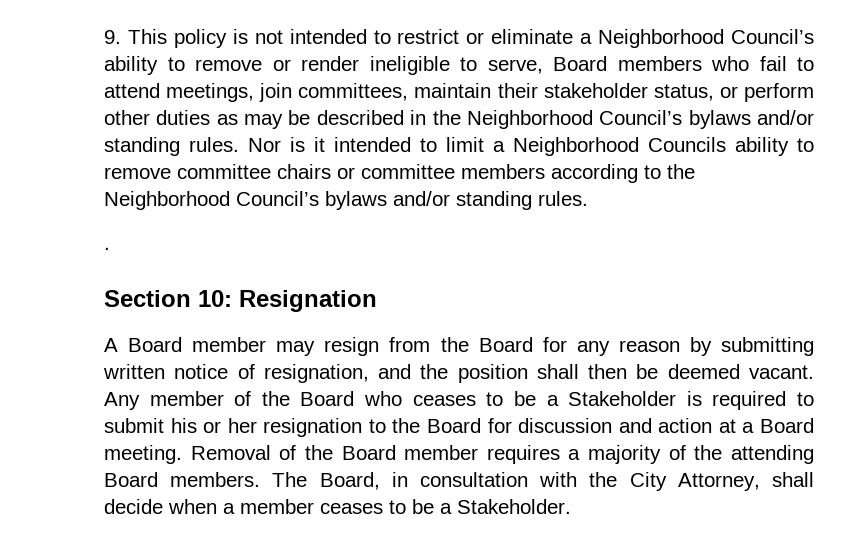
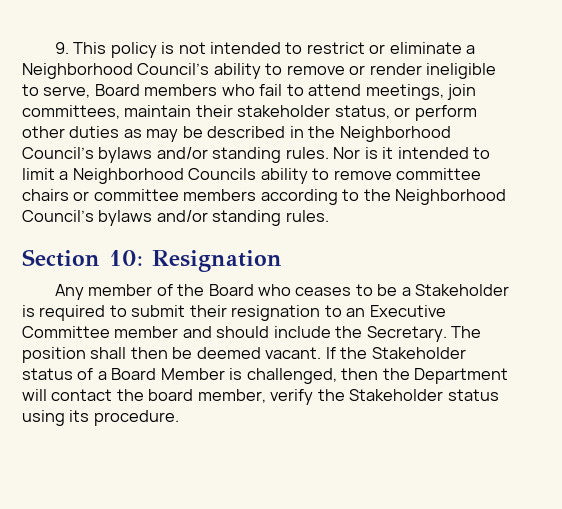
- .
- A Board member may resign from the Board for any reason by submitting written notice of resignation, and the position shall then be deemed vacant. Any member of the Board who ceases to be a Stakeholder is required to submit his or her resignation to the Board for discussion and action at a Board meeting. Removal of the Board member requires a majority of the attending Board members. The Board, in consultation with the City Attorney, shall decide when a member ceases to be a Stakeholder.
+ Any member of the Board who ceases to be a Stakeholder is required to submit their resignation to an Executive Committee member and should include the Secretary. The position shall then be deemed vacant. If the Stakeholder status of a Board Member is challenged, then the Department will contact the board member, verify the Stakeholder status using its procedure.

